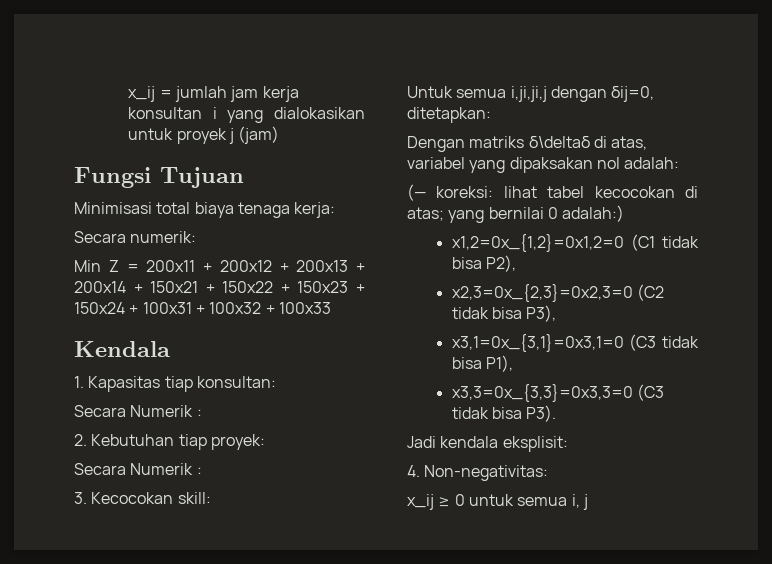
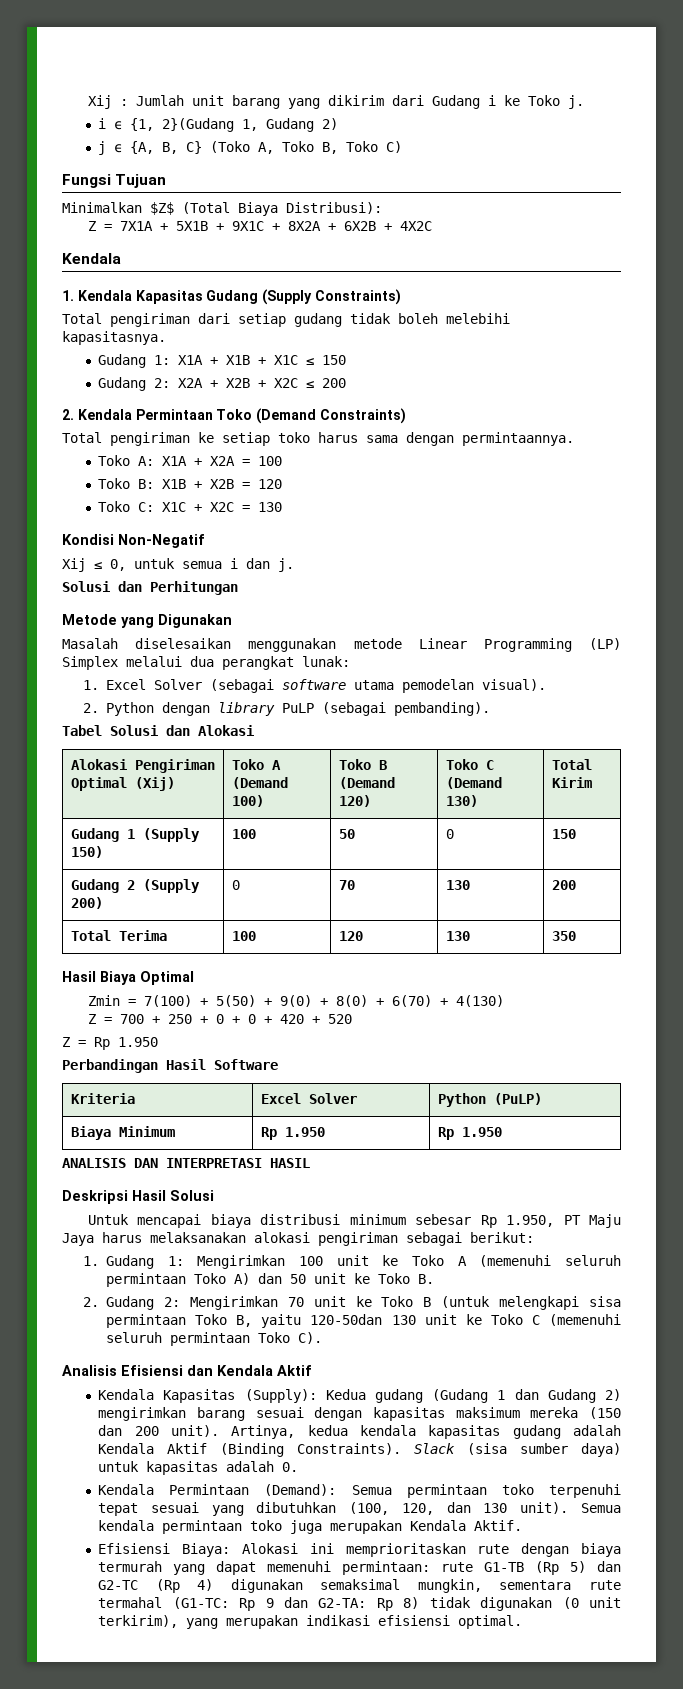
- x_ij = jumlah jam kerja konsultan i yang dialokasikan untuk proyek j (jam)
+ Xij : Jumlah unit barang yang dikirim dari Gudang i ke Toko j.
+ i ϵ {1, 2}(Gudang 1, Gudang 2)
+ j ϵ {A, B, C} (Toko A, Toko B, Toko C)
  Fungsi Tujuan
- Minimisasi total biaya tenaga kerja:
- Secara numerik:
- Min Z = 200x11 + 200x12 + 200x13 + 200x14 + 150x21 + 150x22 + 150x23 + 150x24 + 100x31 + 100x32 + 100x33
+ Minimalkan $Z$ (Total Biaya Distribusi):
+ Z = 7X1A + 5X1B + 9X1C + 8X2A + 6X2B + 4X2C
  Kendala
- 1. Kapasitas tiap konsultan:
- Secara Numerik :
- 2. Kebutuhan tiap proyek:
- Secara Numerik :
- 3. Kecocokan skill:
- Untuk semua i,ji,ji,j dengan δij=0, ditetapkan:
- Dengan matriks δ\deltaδ di atas, variabel yang dipaksakan nol adalah:
- (— koreksi: lihat tabel kecocokan di atas; yang bernilai 0 adalah:)
- x1,2=0x_{1,2}=0x1,2=0 (C1 tidak bisa P2),
- x2,3=0x_{2,3}=0x2,3=0 (C2 tidak bisa P3),
- x3,1=0x_{3,1}=0x3,1=0 (C3 tidak bisa P1),
- x3,3=0x_{3,3}=0x3,3=0 (C3 tidak bisa P3).
- Jadi kendala eksplisit:
- 4. Non-negativitas:
- x_ij ≥ 0 untuk semua i, j
+ 1. Kendala Kapasitas Gudang (Supply Constraints)
+ Total pengiriman dari setiap gudang tidak boleh melebihi kapasitasnya.
+ Gudang 1: X1A + X1B + X1C ≤ 150
+ Gudang 2: X2A + X2B + X2C ≤ 200
+ 2. Kendala Permintaan Toko (Demand Constraints)
+ Total pengiriman ke setiap toko harus sama dengan permintaannya.
+ Toko A: X1A + X2A = 100
+ Toko B: X1B + X2B = 120
+ Toko C: X1C + X2C = 130
+ Kondisi Non-Negatif
+ Xij ≤ 0, untuk semua i dan j.
+ Solusi dan Perhitungan
+ Metode yang Digunakan
+ Masalah diselesaikan menggunakan metode Linear Programming (LP) Simplex melalui dua perangkat lunak:
+ 1. Excel Solver (sebagai software utama pemodelan visual).
+ 2. Python dengan library PuLP (sebagai pembanding).
+ Tabel Solusi dan Alokasi
+ Alokasi Pengiriman Optimal (Xij) | Toko A (Demand 100) | Toko B (Demand 120) | Toko C (Demand 130) | Total Kirim
+ Gudang 1 (Supply 150) | 100 | 50 | 0 | 150
+ Gudang 2 (Supply 200) | 0 | 70 | 130 | 200
+ Total Terima | 100 | 120 | 130 | 350
+ Hasil Biaya Optimal
+ Zmin = 7(100) + 5(50) + 9(0) + 8(0) + 6(70) + 4(130)
+ Z = 700 + 250 + 0 + 0 + 420 + 520
+ Z = Rp 1.950
+ Perbandingan Hasil Software
+ Kriteria | Excel Solver | Python (PuLP)
+ Biaya Minimum | Rp 1.950 | Rp 1.950
+ ANALISIS DAN INTERPRETASI HASIL
+ Deskripsi Hasil Solusi
+ Untuk mencapai biaya distribusi minimum sebesar Rp 1.950, PT Maju Jaya harus melaksanakan alokasi pengiriman sebagai berikut:
+ 1. Gudang 1: Mengirimkan 100 unit ke Toko A (memenuhi seluruh permintaan Toko A) dan 50 unit ke Toko B.
+ 2. Gudang 2: Mengirimkan 70 unit ke Toko B (untuk melengkapi sisa permintaan Toko B, yaitu 120-50dan 130 unit ke Toko C (memenuhi seluruh permintaan Toko C).
+ Analisis Efisiensi dan Kendala Aktif
+ Kendala Kapasitas (Supply): Kedua gudang (Gudang 1 dan Gudang 2) mengirimkan barang sesuai dengan kapasitas maksimum mereka (150 dan 200 unit). Artinya, kedua kendala kapasitas gudang adalah Kendala Aktif (Binding Constraints). Slack (sisa sumber daya) untuk kapasitas adalah 0.
+ Kendala Permintaan (Demand): Semua permintaan toko terpenuhi tepat sesuai yang dibutuhkan (100, 120, dan 130 unit). Semua kendala permintaan toko juga merupakan Kendala Aktif.
+ Efisiensi Biaya: Alokasi ini memprioritaskan rute dengan biaya termurah yang dapat memenuhi permintaan: rute G1-TB (Rp 5) dan G2-TC (Rp 4) digunakan semaksimal mungkin, sementara rute termahal (G1-TC: Rp 9 dan G2-TA: Rp 8) tidak digunakan (0 unit terkirim), yang merupakan indikasi efisiensi optimal.

